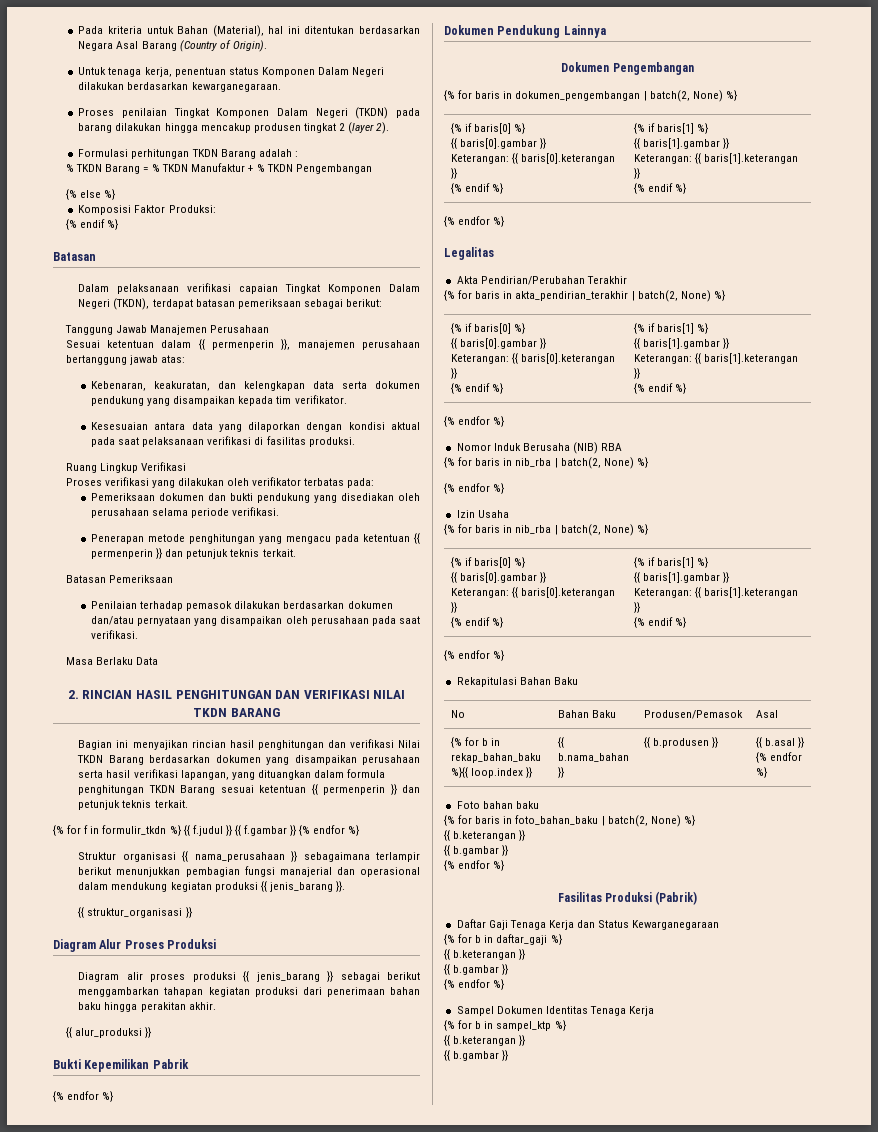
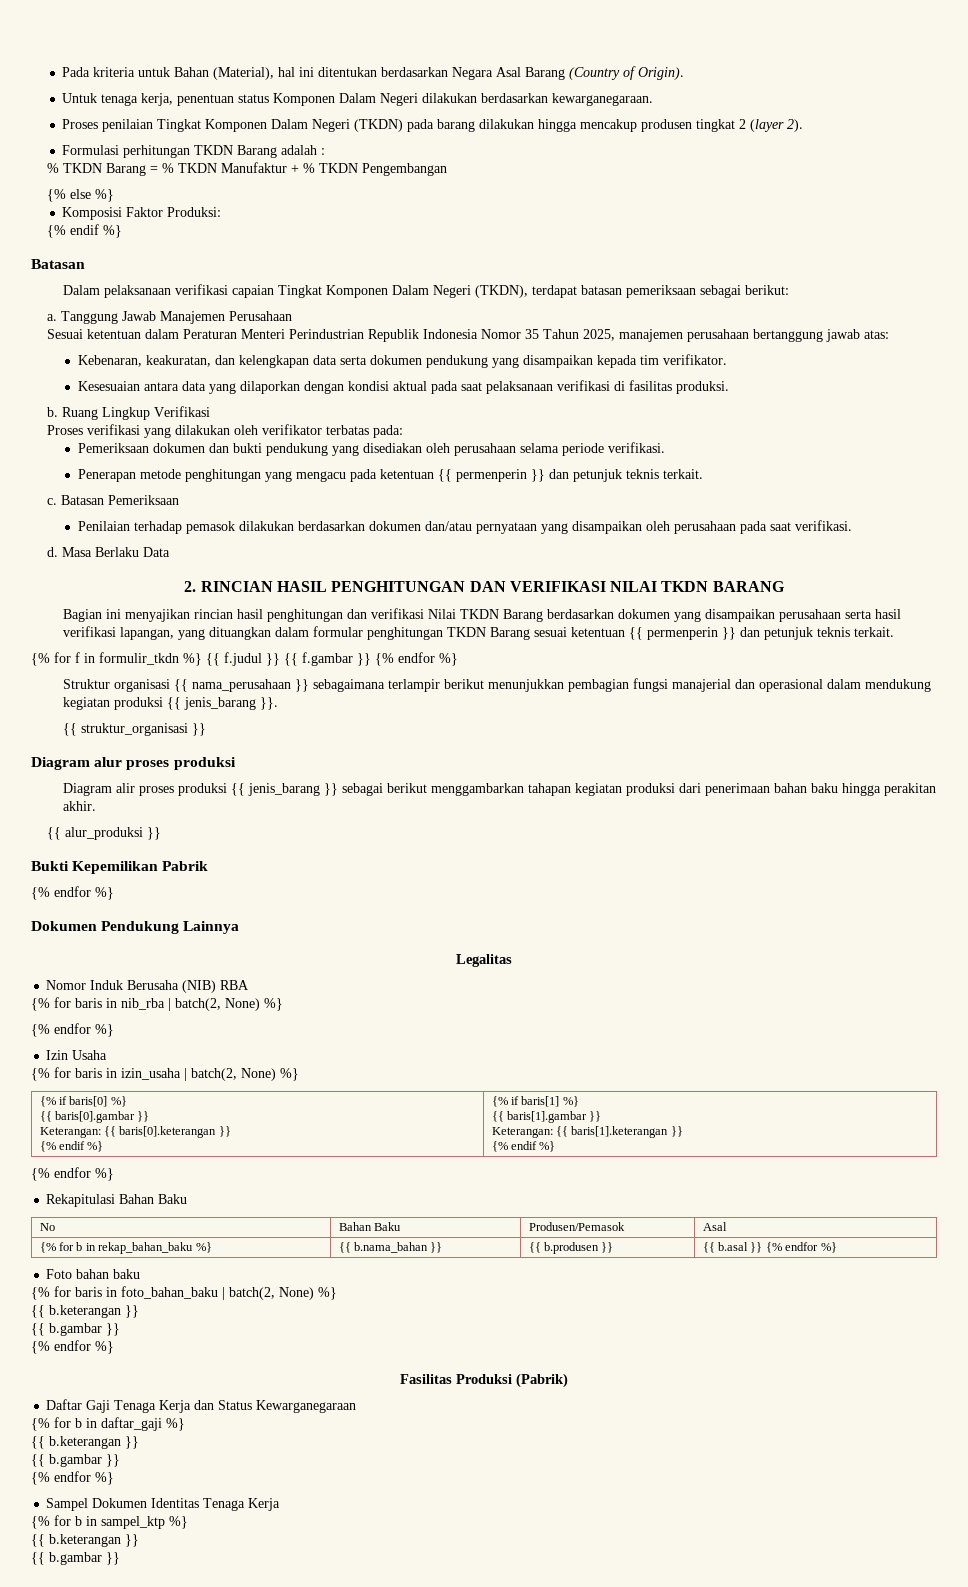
+ a.
- Sesuai ketentuan dalam {{ permenperin }}, manajemen perusahaan bertanggung jawab atas:
+ Sesuai ketentuan dalam Peraturan Menteri Perindustrian Republik Indonesia Nomor 35 Tahun 2025, manajemen perusahaan bertanggung jawab atas:
+ b.
+ c.
+ d.
- Bagian ini menyajikan rincian hasil penghitungan dan verifikasi Nilai TKDN Barang berdasarkan dokumen yang disampaikan perusahaan serta hasil verifikasi lapangan, yang dituangkan dalam formula penghitungan TKDN Barang sesuai ketentuan {{ permenperin }} dan petunjuk teknis terkait.
+ Bagian ini menyajikan rincian hasil penghitungan dan verifikasi Nilai TKDN Barang berdasarkan dokumen yang disampaikan perusahaan serta hasil verifikasi lapangan, yang dituangkan dalam formular penghitungan TKDN Barang sesuai ketentuan {{ permenperin }} dan petunjuk teknis terkait.
- Diagram Alur Proses Produksi
+ Diagram alur proses produksi
- Dokumen Pengembangan
- {% for baris in dokumen_pengembangan | batch(2, None) %}
- {% if baris[0] %}
- {{ baris[0].gambar }}
- Keterangan: {{ baris[0].keterangan }}
- {% endif %} | {% if baris[1] %}
- {{ baris[1].gambar }}
- Keterangan: {{ baris[1].keterangan }}
- {% endif %}
- {% endfor %}
  Legalitas
- Akta Pendirian/Perubahan Terakhir
- {% for baris in akta_pendirian_terakhir | batch(2, None) %}
- {% if baris[0] %}
- {{ baris[0].gambar }}
- Keterangan: {{ baris[0].keterangan }}
- {% endif %} | {% if baris[1] %}
- {{ baris[1].gambar }}
- Keterangan: {{ baris[1].keterangan }}
- {% endif %}
- {% endfor %}
  Izin Usaha
- {% for baris in nib_rba | batch(2, None) %}
+ {% for baris in izin_usaha | batch(2, None) %}
- {% for b in rekap_bahan_baku %}{{ loop.index }} | {{ b.nama_bahan }} | {{ b.produsen }} | {{ b.asal }} {% endfor %}
+ {% for b in rekap_bahan_baku %} | {{ b.nama_bahan }} | {{ b.produsen }} | {{ b.asal }} {% endfor %}

